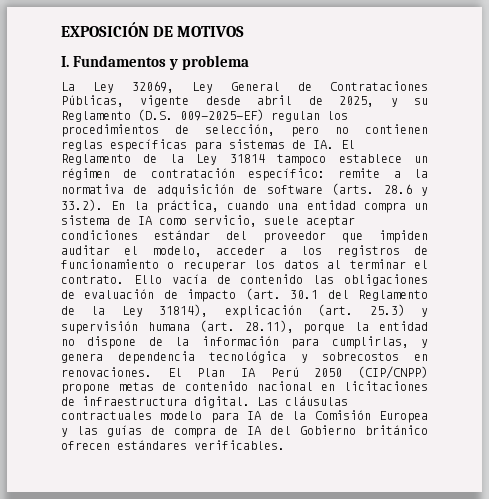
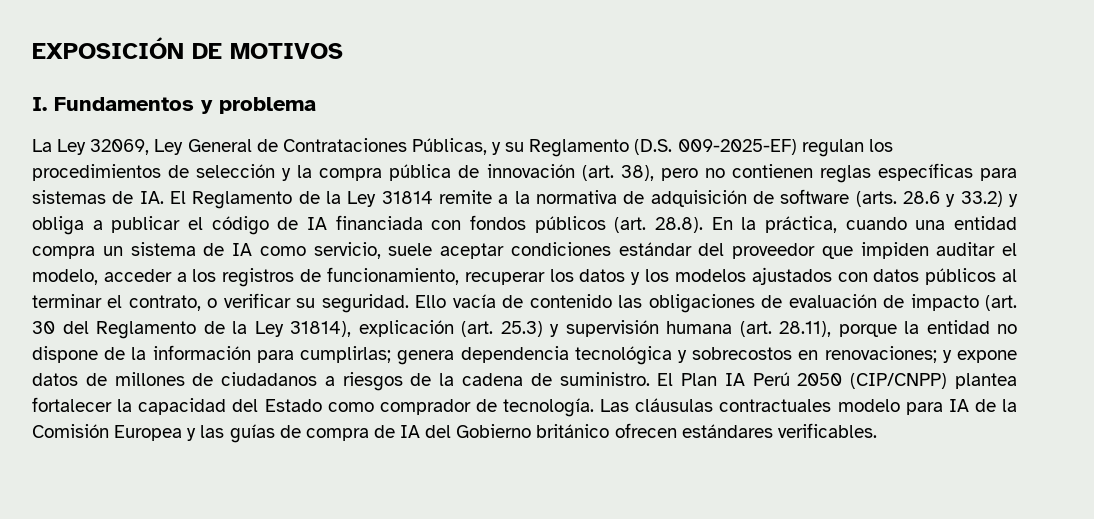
- La Ley 32069, Ley General de Contrataciones Públicas, vigente desde abril de 2025, y su Reglamento (D.S. 009-2025-EF) regulan los procedimientos de selección, pero no contienen reglas específicas para sistemas de IA. El Reglamento de la Ley 31814 tampoco establece un régimen de contratación específico: remite a la normativa de adquisición de software (arts. 28.6 y 33.2). En la práctica, cuando una entidad compra un sistema de IA como servicio, suele aceptar condiciones estándar del proveedor que impiden auditar el modelo, acceder a los registros de funcionamiento o recuperar los datos al terminar el contrato.
+ La Ley 32069, Ley General de Contrataciones Públicas, y su Reglamento (D.S. 009-2025-EF) regulan los procedimientos de selección y la compra pública de innovación (art. 38), pero no contienen reglas específicas para sistemas de IA. El Reglamento de la Ley 31814 remite a la normativa de adquisición de software (arts. 28.6 y 33.2) y obliga a publicar el código de IA financiada con fondos públicos (art. 28.8). En la práctica, cuando una entidad compra un sistema de IA como servicio, suele aceptar condiciones estándar del proveedor que impiden auditar el modelo, acceder a los registros de funcionamiento, recuperar los datos y los modelos ajustados con datos públicos al terminar el contrato, o verificar su seguridad.
- Ello vacía de contenido las obligaciones de evaluación de impacto (art. 30.1 del Reglamento de la Ley 31814), explicación (art. 25.3) y supervisión humana (art. 28.11), porque la entidad no dispone de la información para cumplirlas, y genera dependencia tecnológica y sobrecostos en renovaciones.
+ Ello vacía de contenido las obligaciones de evaluación de impacto (art. 30 del Reglamento de la Ley 31814), explicación (art. 25.3) y supervisión humana (art. 28.11), porque la entidad no dispone de la información para cumplirlas; genera dependencia tecnológica y sobrecostos en renovaciones; y expone datos de millones de ciudadanos a riesgos de la cadena de suministro.
- El Plan IA Perú 2050 (CIP/CNPP) propone metas de contenido nacional en licitaciones de infraestructura digital.
+ El Plan IA Perú 2050 (CIP/CNPP) plantea fortalecer la capacidad del Estado como comprador de tecnología.

